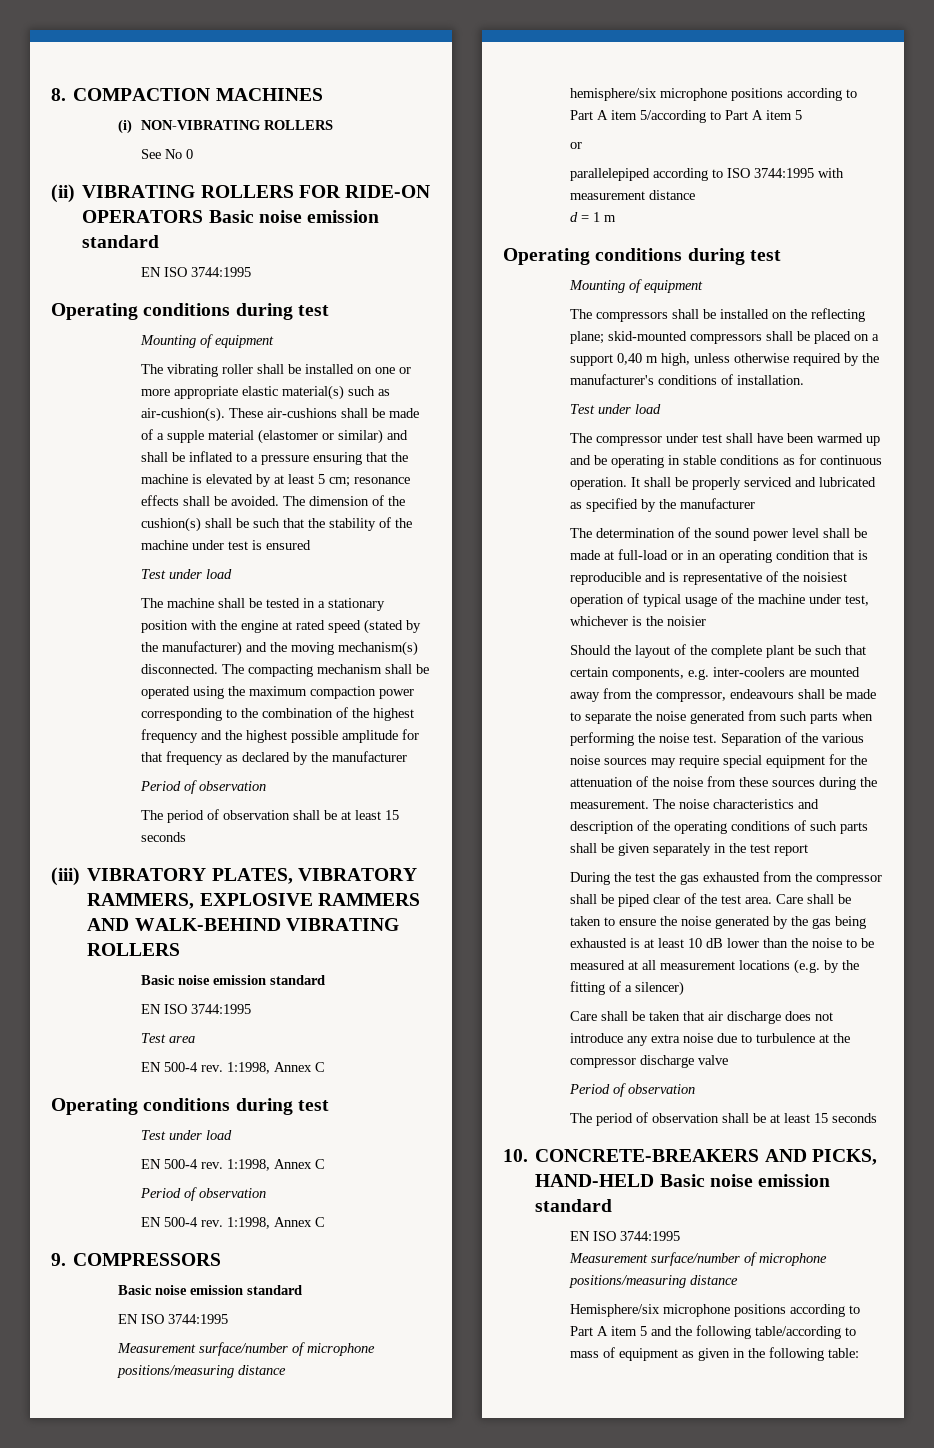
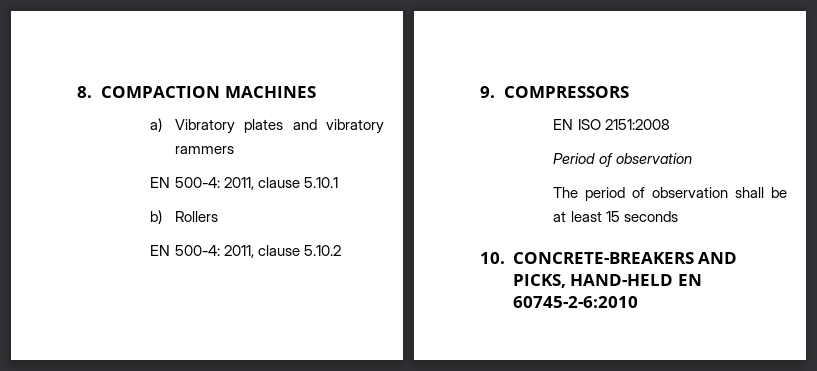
- (i) NON-VIBRATING ROLLERS
- See No 0
- (ii) VIBRATING ROLLERS FOR RIDE-ON OPERATORS Basic noise emission standard
- EN ISO 3744:1995
- Operating conditions during test
- Mounting of equipment
- The vibrating roller shall be installed on one or more appropriate elastic material(s) such as air-cushion(s). These air-cushions shall be made of a supple material (elastomer or similar) and shall be inflated to a pressure ensuring that the machine is elevated by at least 5 cm; resonance effects shall be avoided. The dimension of the cushion(s) shall be such that the stability of the machine under test is ensured
- Test under load
- The machine shall be tested in a stationary position with the engine at rated speed (stated by the manufacturer) and the moving mechanism(s) disconnected. The compacting mechanism shall be operated using the maximum compaction power corresponding to the combination of the highest frequency and the highest possible amplitude for that frequency as declared by the manufacturer
- Period of observation
- The period of observation shall be at least 15 seconds
- (iii) VIBRATORY PLATES, VIBRATORY RAMMERS, EXPLOSIVE RAMMERS AND WALK-BEHIND VIBRATING ROLLERS
- Basic noise emission standard
- EN ISO 3744:1995
- Test area
- EN 500-4 rev. 1:1998, Annex C
- Operating conditions during test
- Test under load
- EN 500-4 rev. 1:1998, Annex C
- Period of observation
- EN 500-4 rev. 1:1998, Annex C
+ a) Vibratory plates and vibratory rammers
+ EN 500-4: 2011, clause 5.10.1
+ b) Rollers
+ EN 500-4: 2011, clause 5.10.2
  9. COMPRESSORS
- Basic noise emission standard
- EN ISO 3744:1995
- Measurement surface/number of microphone positions/measuring distance
- hemisphere/six microphone positions according to Part A item 5/according to Part A item 5
- or
- parallelepiped according to ISO 3744:1995 with measurement distance
- d = 1 m
- Operating conditions during test
- Mounting of equipment
- The compressors shall be installed on the reflecting plane; skid-mounted compressors shall be placed on a support 0,40 m high, unless otherwise required by the manufacturer's conditions of installation.
- Test under load
- The compressor under test shall have been warmed up and be operating in stable conditions as for continuous operation. It shall be properly serviced and lubricated as specified by the manufacturer
- The determination of the sound power level shall be made at full-load or in an operating condition that is reproducible and is representative of the noisiest operation of typical usage of the machine under test, whichever is the noisier
- Should the layout of the complete plant be such that certain components, e.g. inter-coolers are mounted away from the compressor, endeavours shall be made to separate the noise generated from such parts when performing the noise test. Separation of the various noise sources may require special equipment for the attenuation of the noise from these sources during the measurement. The noise characteristics and description of the operating conditions of such parts shall be given separately in the test report
- During the test the gas exhausted from the compressor shall be piped clear of the test area. Care shall be taken to ensure the noise generated by the gas being exhausted is at least 10 dB lower than the noise to be measured at all measurement locations (e.g. by the fitting of a silencer)
- Care shall be taken that air discharge does not introduce any extra noise due to turbulence at the compressor discharge valve
+ EN ISO 2151:2008
- 10. CONCRETE-BREAKERS AND PICKS, HAND-HELD Basic noise emission standard
- EN ISO 3744:1995
- Measurement surface/number of microphone positions/measuring distance
- Hemisphere/six microphone positions according to Part A item 5 and the following table/according to mass of equipment as given in the following table:
+ 10. CONCRETE-BREAKERS AND PICKS, HAND-HELD EN 60745-2-6:2010

